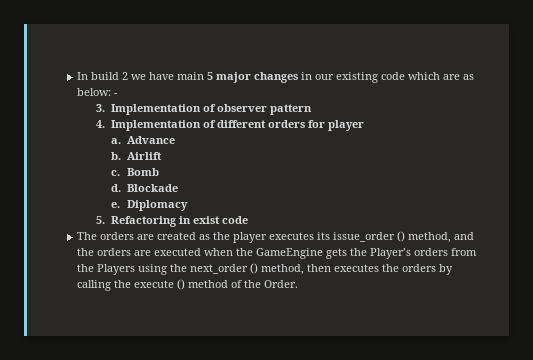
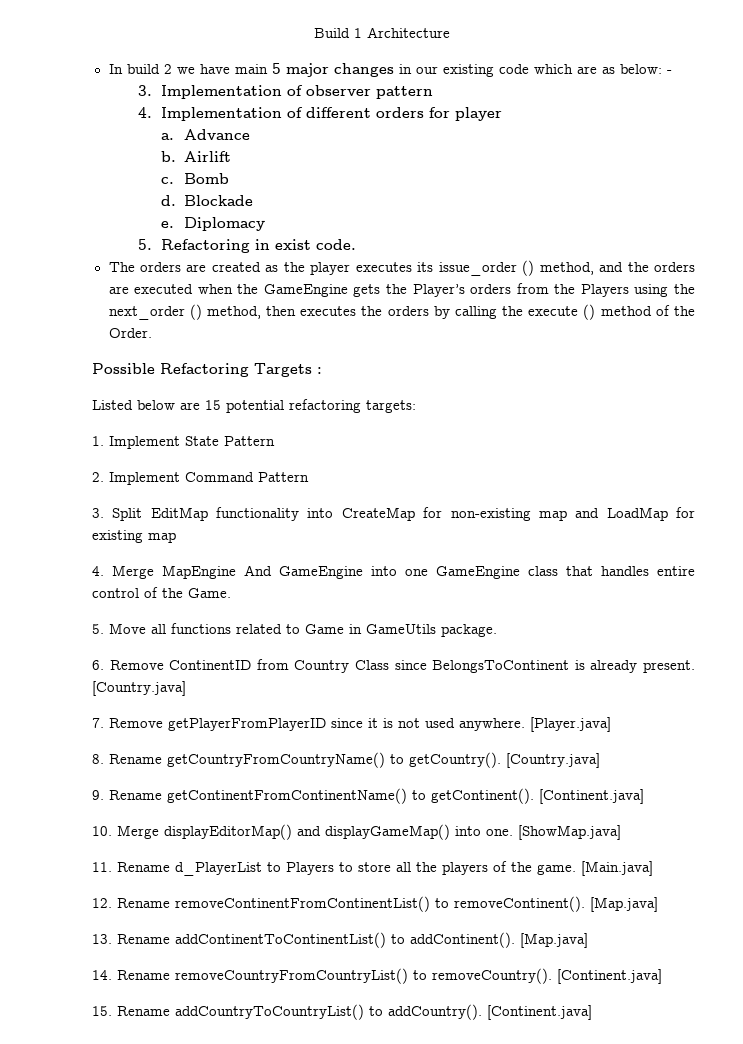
+ Build 1 Architecture
- 5. Refactoring in exist code
+ 5. Refactoring in exist code.
+ Possible Refactoring Targets :
+ Listed below are 15 potential refactoring targets:
+ 1. Implement State Pattern
+ 2. Implement Command Pattern
+ 3. Split EditMap functionality into CreateMap for non-existing map and LoadMap for existing map
+ 4. Merge MapEngine And GameEngine into one GameEngine class that handles entire control of the Game.
+ 5. Move all functions related to Game in GameUtils package.
+ 6. Remove ContinentID from Country Class since BelongsToContinent is already present. [Country.java]
+ 7. Remove getPlayerFromPlayerID since it is not used anywhere. [Player.java]
+ 8. Rename getCountryFromCountryName() to getCountry(). [Country.java]
+ 9. Rename getContinentFromContinentName() to getContinent(). [Continent.java]
+ 10. Merge displayEditorMap() and displayGameMap() into one. [ShowMap.java]
+ 11. Rename d_PlayerList to Players to store all the players of the game. [Main.java]
+ 12. Rename removeContinentFromContinentList() to removeContinent(). [Map.java]
+ 13. Rename addContinentToContinentList() to addContinent(). [Map.java]
+ 14. Rename removeCountryFromCountryList() to removeCountry(). [Continent.java]
+ 15. Rename addCountryToCountryList() to addCountry(). [Continent.java]

